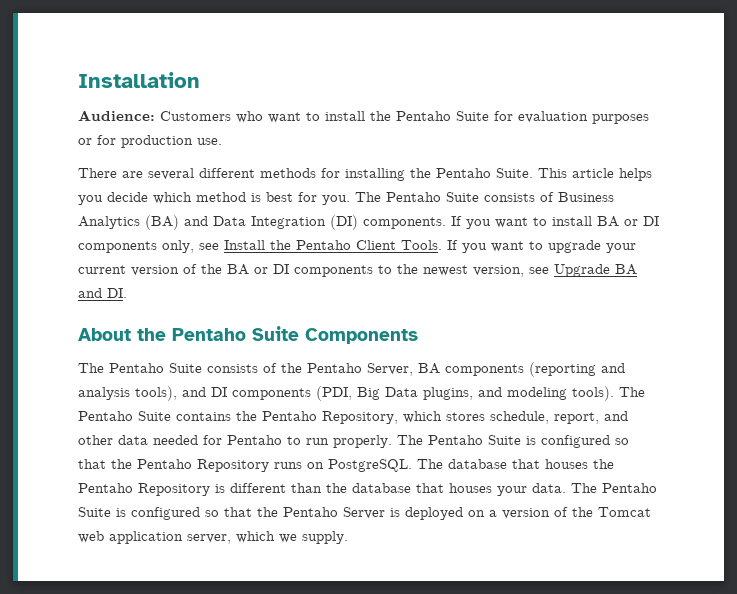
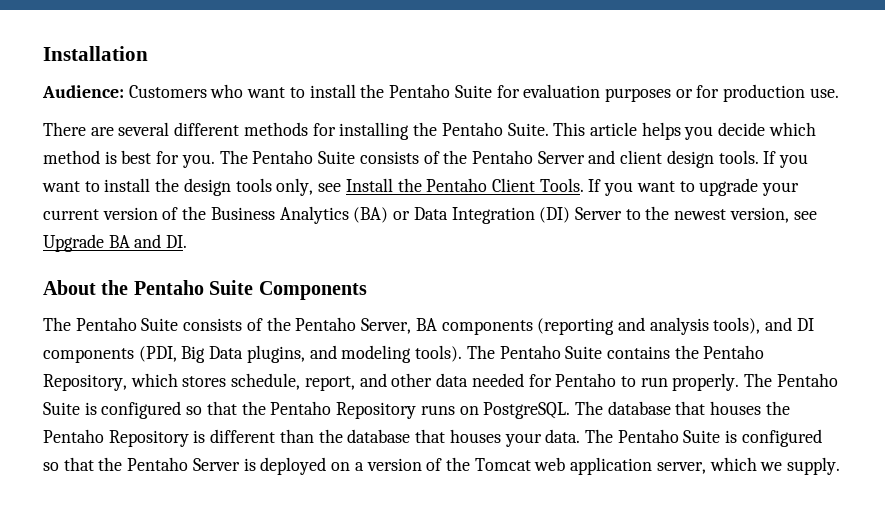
- The Pentaho Suite consists of Business Analytics (BA) and Data Integration (DI) components.
+ The Pentaho Suite consists of the Pentaho Server and client design tools.
- If you want to install BA or DI components only, see Install the Pentaho Client Tools.
+ If you want to install the design tools only, see Install the Pentaho Client Tools.
- If you want to upgrade your current version of the BA or DI components to the newest version, see Upgrade BA and DI.
+ If you want to upgrade your current version of the Business Analytics (BA) or Data Integration (DI) Server to the newest version, see Upgrade BA and DI.

